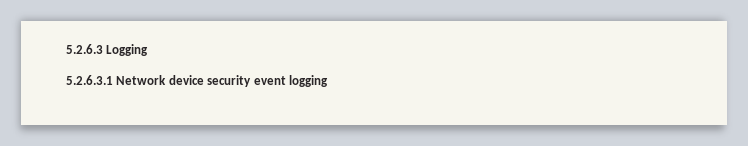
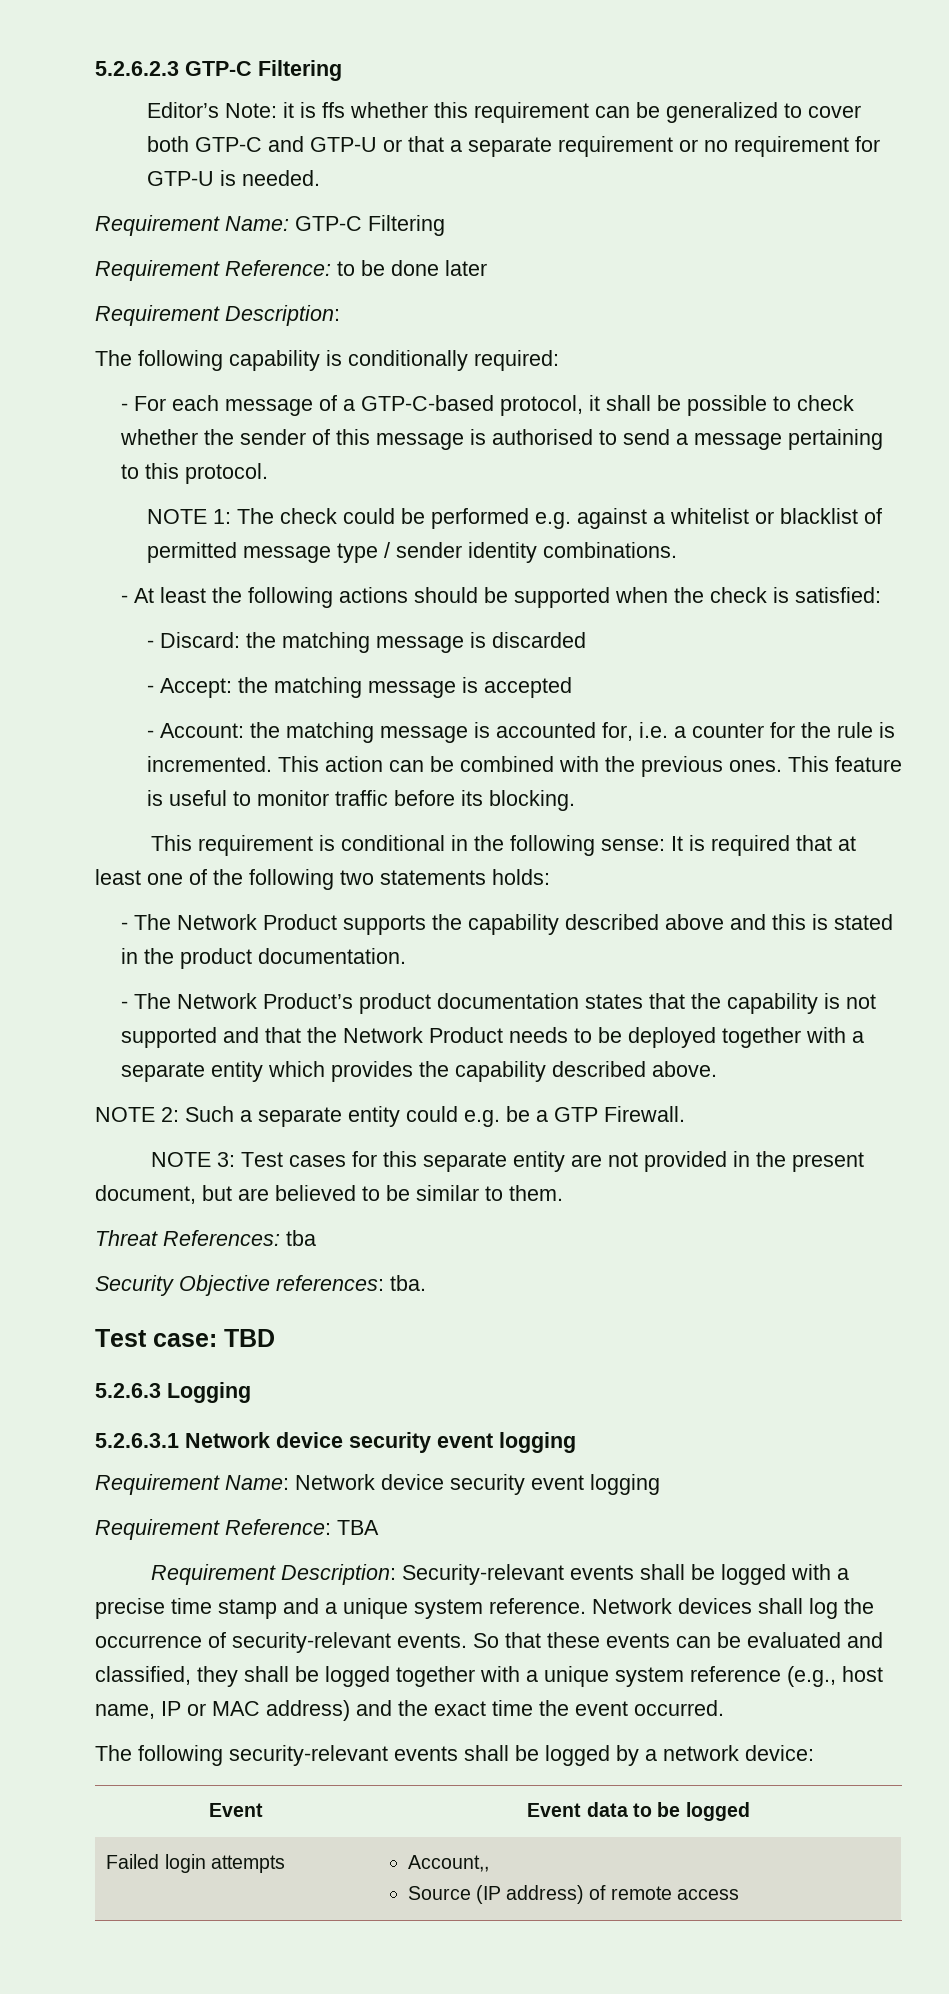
+ 5.2.6.2.3 GTP-C Filtering
+ Editor’s Note: it is ffs whether this requirement can be generalized to cover both GTP-C and GTP-U or that a separate requirement or no requirement for GTP-U is needed.
+ Requirement Name: GTP-C Filtering
+ Requirement Reference: to be done later
+ Requirement Description:
+ The following capability is conditionally required:
+ - For each message of a GTP-C-based protocol, it shall be possible to check whether the sender of this message is authorised to send a message pertaining to this protocol.
+ NOTE 1: The check could be performed e.g. against a whitelist or blacklist of permitted message type / sender identity combinations.
+ - At least the following actions should be supported when the check is satisfied:
+ - Discard: the matching message is discarded
+ - Accept: the matching message is accepted
+ - Account: the matching message is accounted for, i.e. a counter for the rule is incremented. This action can be combined with the previous ones. This feature is useful to monitor traffic before its blocking.
+ This requirement is conditional in the following sense: It is required that at least one of the following two statements holds:
+ - The Network Product supports the capability described above and this is stated in the product documentation.
+ - The Network Product’s product documentation states that the capability is not supported and that the Network Product needs to be deployed together with a separate entity which provides the capability described above.
+ NOTE 2: Such a separate entity could e.g. be a GTP Firewall.
+ NOTE 3: Test cases for this separate entity are not provided in the present document, but are believed to be similar to them.
+ Threat References: tba
+ Security Objective references: tba.
+ Test case: TBD
+ Requirement Name: Network device security event logging
+ Requirement Reference: TBA
+ Requirement Description: Security-relevant events shall be logged with a precise time stamp and a unique system reference. Network devices shall log the occurrence of security-relevant events. So that these events can be evaluated and classified, they shall be logged together with a unique system reference (e.g., host name, IP or MAC address) and the exact time the event occurred.
+ The following security-relevant events shall be logged by a network device:
+ Event | Event data to be logged
+ Failed login attempts | Account,,
+ Source (IP address) of remote access

